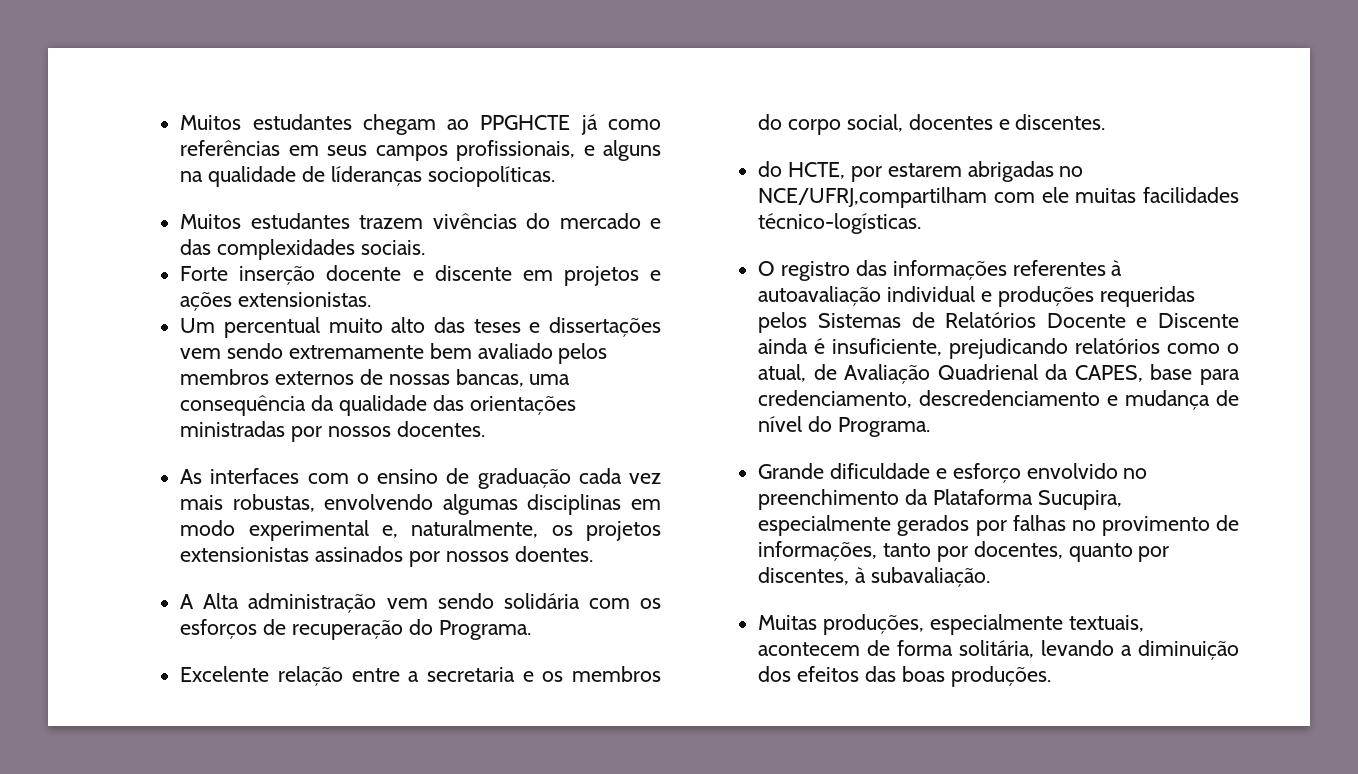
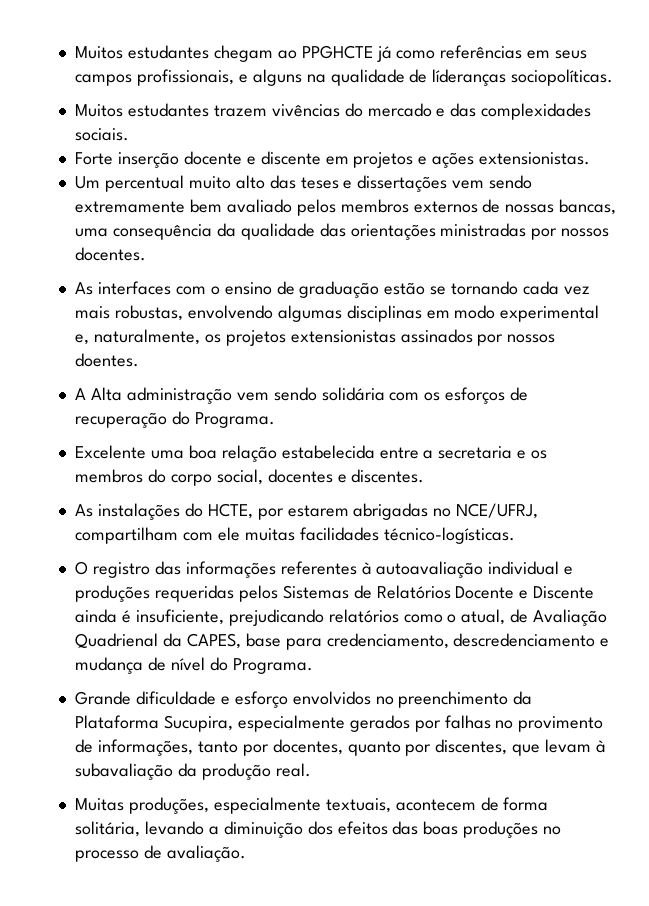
- As interfaces com o ensino de graduação cada vez mais robustas, envolvendo algumas disciplinas em modo experimental e, naturalmente, os projetos extensionistas assinados por nossos doentes.
+ As interfaces com o ensino de graduação estão se tornando cada vez mais robustas, envolvendo algumas disciplinas em modo experimental e, naturalmente, os projetos extensionistas assinados por nossos doentes.
- Excelente relação entre a secretaria e os membros do corpo social, docentes e discentes.
+ Excelente uma boa relação estabelecida entre a secretaria e os membros do corpo social, docentes e discentes.
- do HCTE, por estarem abrigadas no NCE/UFRJ,compartilham com ele muitas facilidades técnico-logísticas.
+ As instalações do HCTE, por estarem abrigadas no NCE/UFRJ, compartilham com ele muitas facilidades técnico-logísticas.
- Grande dificuldade e esforço envolvido no preenchimento da Plataforma Sucupira, especialmente gerados por falhas no provimento de informações, tanto por docentes, quanto por discentes, à subavaliação.
+ Grande dificuldade e esforço envolvidos no preenchimento da Plataforma Sucupira, especialmente gerados por falhas no provimento de informações, tanto por docentes, quanto por discentes, que levam à subavaliação da produção real.
- Muitas produções, especialmente textuais, acontecem de forma solitária, levando a diminuição dos efeitos das boas produções.
+ Muitas produções, especialmente textuais, acontecem de forma solitária, levando a diminuição dos efeitos das boas produções no processo de avaliação.

